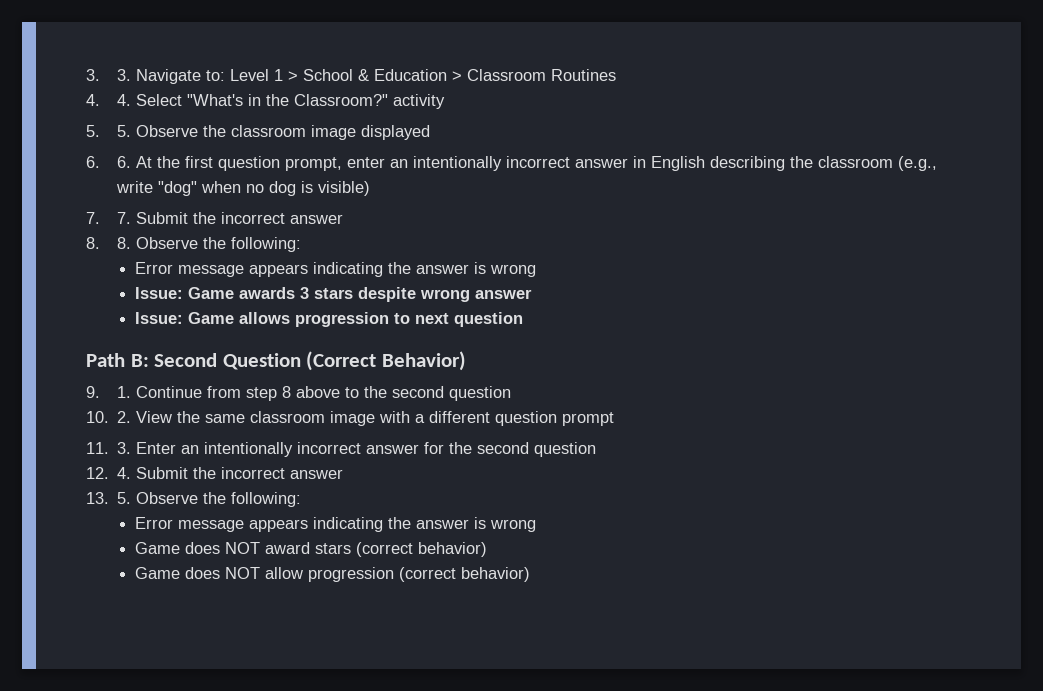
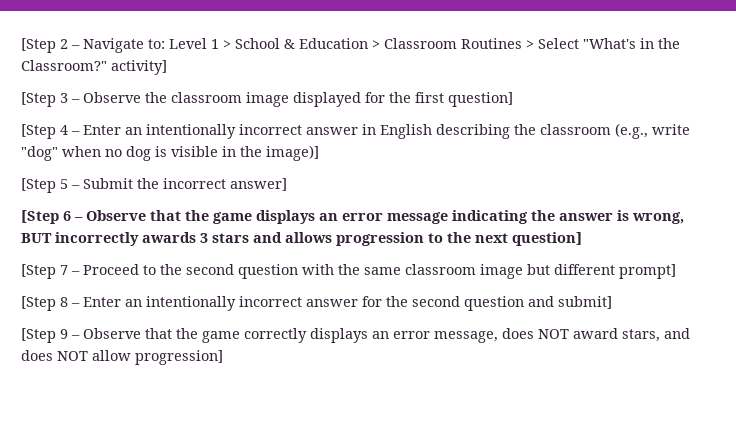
- 3. 3. Navigate to: Level 1 > School & Education > Classroom Routines
- 4. 4. Select "What's in the Classroom?" activity
- 5. 5. Observe the classroom image displayed
- 6. 6. At the first question prompt, enter an intentionally incorrect answer in English describing the classroom (e.g., write "dog" when no dog is visible)
- 7. 7. Submit the incorrect answer
- 8. 8. Observe the following:
- Error message appears indicating the answer is wrong
- Issue: Game awards 3 stars despite wrong answer
- Issue: Game allows progression to next question
- Path B: Second Question (Correct Behavior)
- 9. 1. Continue from step 8 above to the second question
- 10. 2. View the same classroom image with a different question prompt
- 11. 3. Enter an intentionally incorrect answer for the second question
- 12. 4. Submit the incorrect answer
- 13. 5. Observe the following:
- Error message appears indicating the answer is wrong
- Game does NOT award stars (correct behavior)
- Game does NOT allow progression (correct behavior)
+ [Step 2 – Navigate to: Level 1 > School & Education > Classroom Routines > Select "What's in the Classroom?" activity]
+ [Step 3 – Observe the classroom image displayed for the first question]
+ [Step 4 – Enter an intentionally incorrect answer in English describing the classroom (e.g., write "dog" when no dog is visible in the image)]
+ [Step 5 – Submit the incorrect answer]
+ [Step 6 – Observe that the game displays an error message indicating the answer is wrong, BUT incorrectly awards 3 stars and allows progression to the next question]
+ [Step 7 – Proceed to the second question with the same classroom image but different prompt]
+ [Step 8 – Enter an intentionally incorrect answer for the second question and submit]
+ [Step 9 – Observe that the game correctly displays an error message, does NOT award stars, and does NOT allow progression]

